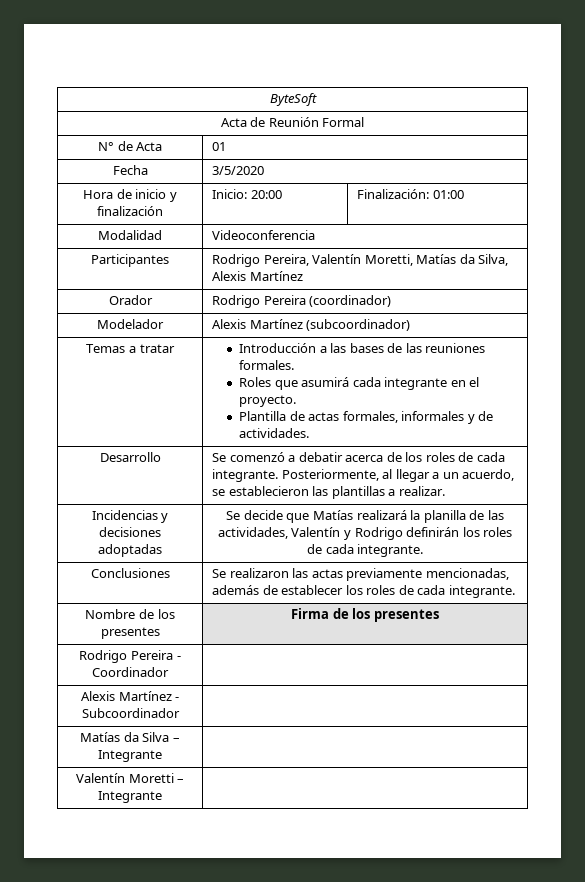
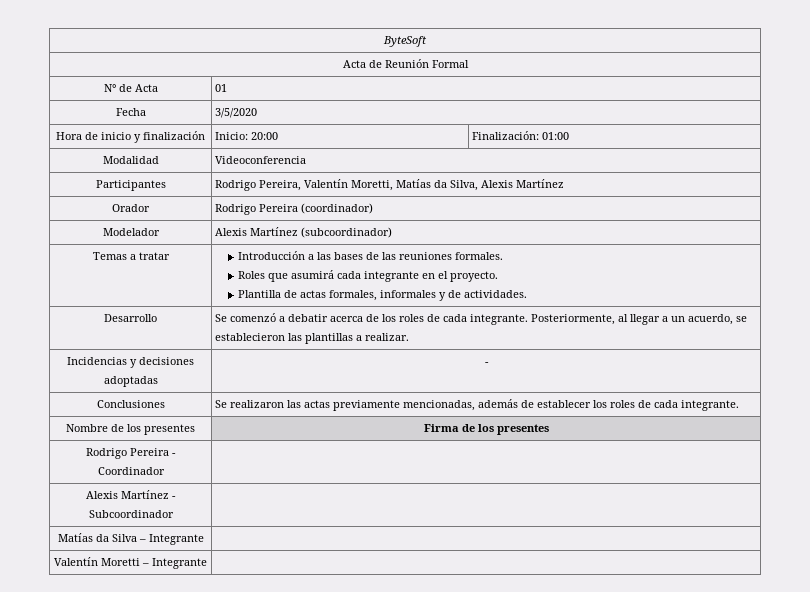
- Incidencias y decisiones adoptadas | Se decide que Matías realizará la planilla de las actividades, Valentín y Rodrigo definirán los roles de cada integrante.
+ Incidencias y decisiones adoptadas | -

